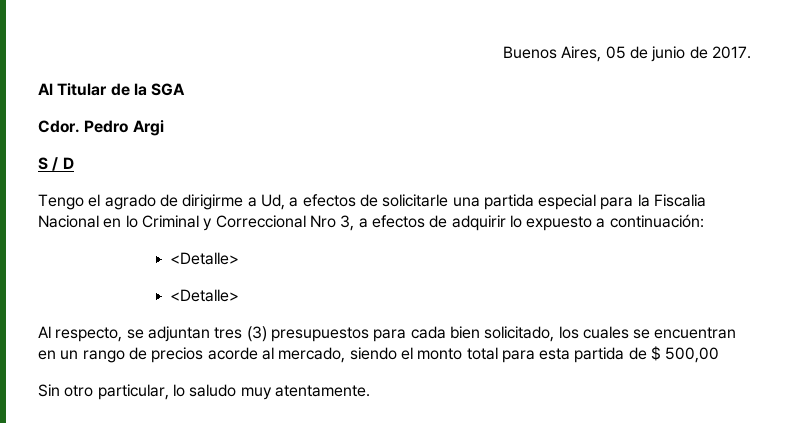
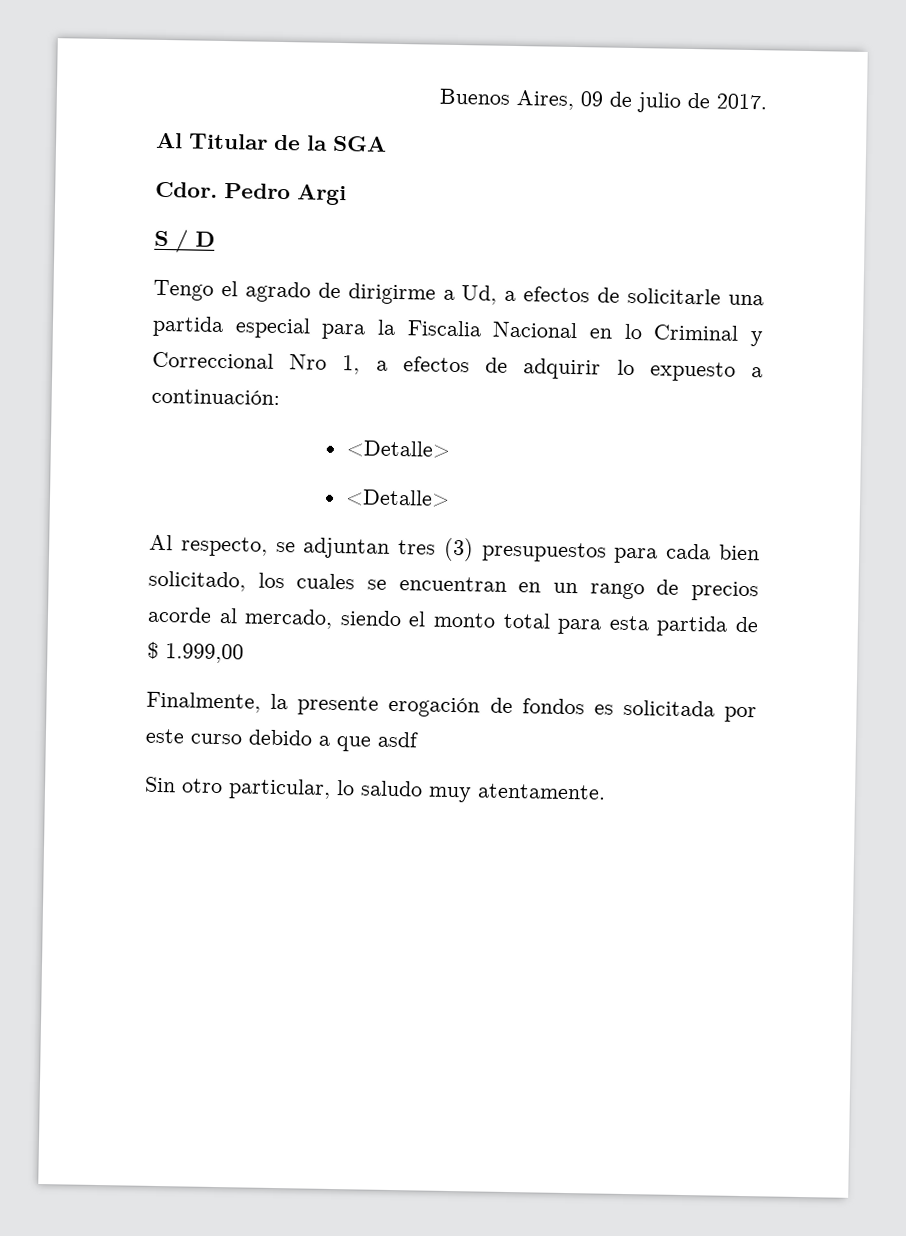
- Buenos Aires, 05 de junio de 2017.
+ Buenos Aires, 09 de julio de 2017.
- Tengo el agrado de dirigirme a Ud, a efectos de solicitarle una partida especial para la Fiscalia Nacional en lo Criminal y Correccional Nro 3, a efectos de adquirir lo expuesto a continuación:
+ Tengo el agrado de dirigirme a Ud, a efectos de solicitarle una partida especial para la Fiscalia Nacional en lo Criminal y Correccional Nro 1, a efectos de adquirir lo expuesto a continuación:
- Al respecto, se adjuntan tres (3) presupuestos para cada bien solicitado, los cuales se encuentran en un rango de precios acorde al mercado, siendo el monto total para esta partida de $ 500,00
+ Al respecto, se adjuntan tres (3) presupuestos para cada bien solicitado, los cuales se encuentran en un rango de precios acorde al mercado, siendo el monto total para esta partida de $ 1.999,00
+ Finalmente, la presente erogación de fondos es solicitada por este curso debido a que asdf

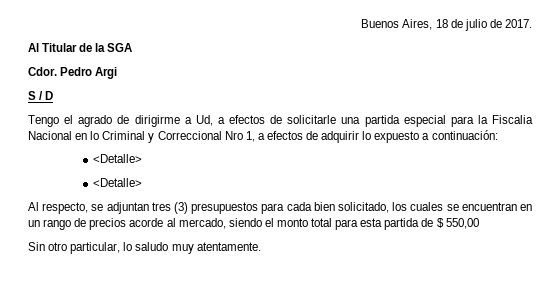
- Buenos Aires, 09 de julio de 2017.
+ Buenos Aires, 18 de julio de 2017.
- Al respecto, se adjuntan tres (3) presupuestos para cada bien solicitado, los cuales se encuentran en un rango de precios acorde al mercado, siendo el monto total para esta partida de $ 1.999,00
- Finalmente, la presente erogación de fondos es solicitada por este curso debido a que asdf
+ Al respecto, se adjuntan tres (3) presupuestos para cada bien solicitado, los cuales se encuentran en un rango de precios acorde al mercado, siendo el monto total para esta partida de $ 550,00

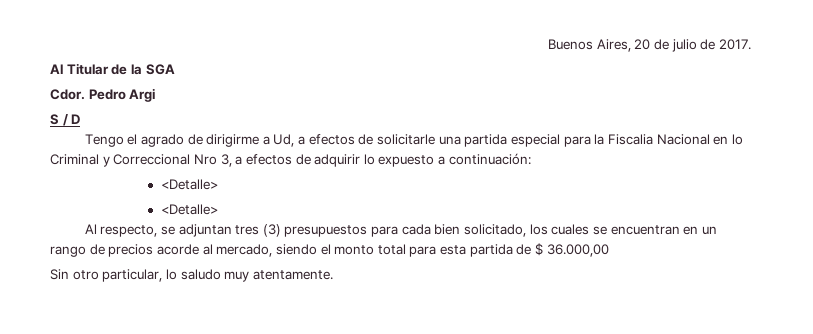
- Buenos Aires, 18 de julio de 2017.
+ Buenos Aires, 20 de julio de 2017.
- Tengo el agrado de dirigirme a Ud, a efectos de solicitarle una partida especial para la Fiscalia Nacional en lo Criminal y Correccional Nro 1, a efectos de adquirir lo expuesto a continuación:
+ Tengo el agrado de dirigirme a Ud, a efectos de solicitarle una partida especial para la Fiscalia Nacional en lo Criminal y Correccional Nro 3, a efectos de adquirir lo expuesto a continuación:
- Al respecto, se adjuntan tres (3) presupuestos para cada bien solicitado, los cuales se encuentran en un rango de precios acorde al mercado, siendo el monto total para esta partida de $ 550,00
+ Al respecto, se adjuntan tres (3) presupuestos para cada bien solicitado, los cuales se encuentran en un rango de precios acorde al mercado, siendo el monto total para esta partida de $ 36.000,00

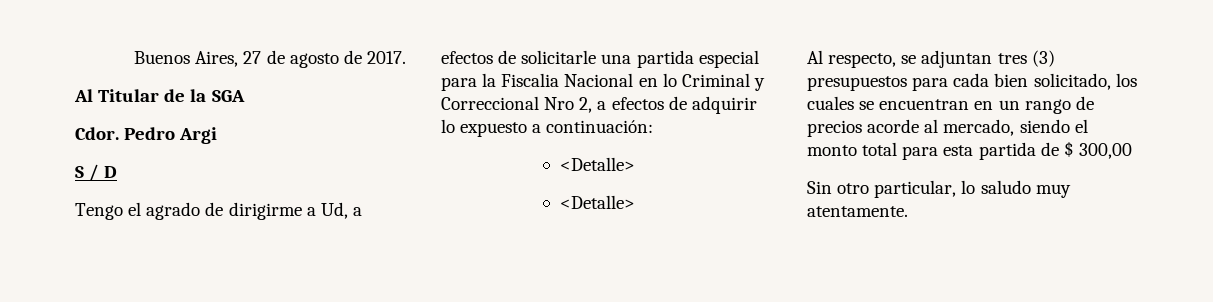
- Buenos Aires, 20 de julio de 2017.
+ Buenos Aires, 27 de agosto de 2017.
- Tengo el agrado de dirigirme a Ud, a efectos de solicitarle una partida especial para la Fiscalia Nacional en lo Criminal y Correccional Nro 3, a efectos de adquirir lo expuesto a continuación:
+ Tengo el agrado de dirigirme a Ud, a efectos de solicitarle una partida especial para la Fiscalia Nacional en lo Criminal y Correccional Nro 2, a efectos de adquirir lo expuesto a continuación:
- Al respecto, se adjuntan tres (3) presupuestos para cada bien solicitado, los cuales se encuentran en un rango de precios acorde al mercado, siendo el monto total para esta partida de $ 36.000,00
+ Al respecto, se adjuntan tres (3) presupuestos para cada bien solicitado, los cuales se encuentran en un rango de precios acorde al mercado, siendo el monto total para esta partida de $ 300,00

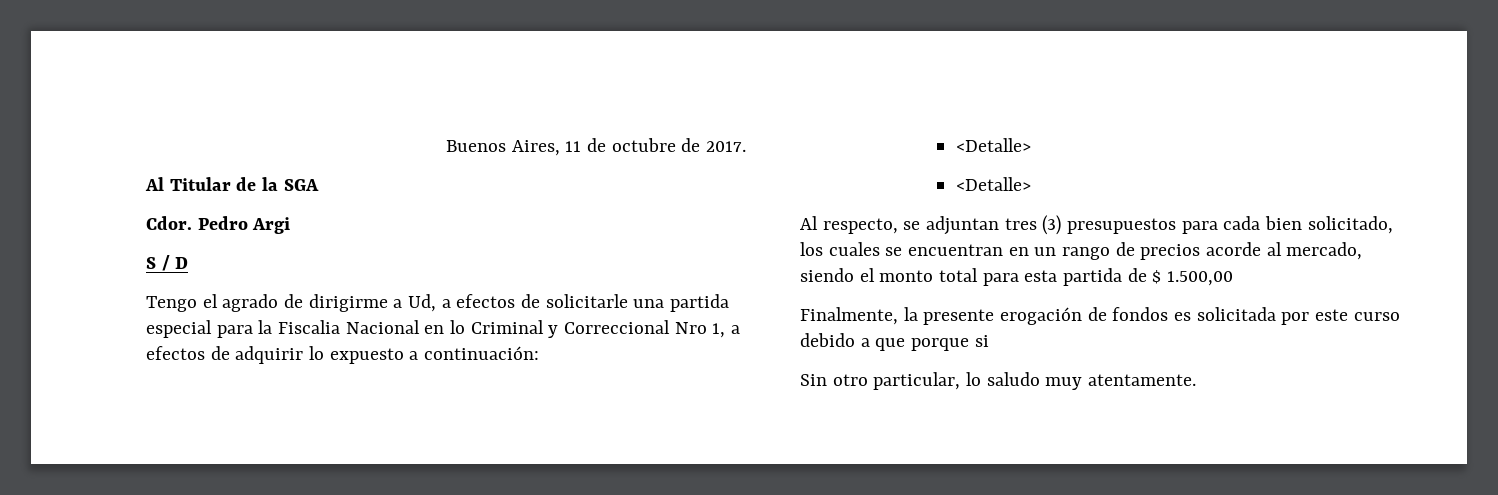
- Buenos Aires, 27 de agosto de 2017.
+ Buenos Aires, 11 de octubre de 2017.
- Tengo el agrado de dirigirme a Ud, a efectos de solicitarle una partida especial para la Fiscalia Nacional en lo Criminal y Correccional Nro 2, a efectos de adquirir lo expuesto a continuación:
+ Tengo el agrado de dirigirme a Ud, a efectos de solicitarle una partida especial para la Fiscalia Nacional en lo Criminal y Correccional Nro 1, a efectos de adquirir lo expuesto a continuación:
- Al respecto, se adjuntan tres (3) presupuestos para cada bien solicitado, los cuales se encuentran en un rango de precios acorde al mercado, siendo el monto total para esta partida de $ 300,00
+ Al respecto, se adjuntan tres (3) presupuestos para cada bien solicitado, los cuales se encuentran en un rango de precios acorde al mercado, siendo el monto total para esta partida de $ 1.500,00
+ Finalmente, la presente erogación de fondos es solicitada por este curso debido a que porque si

